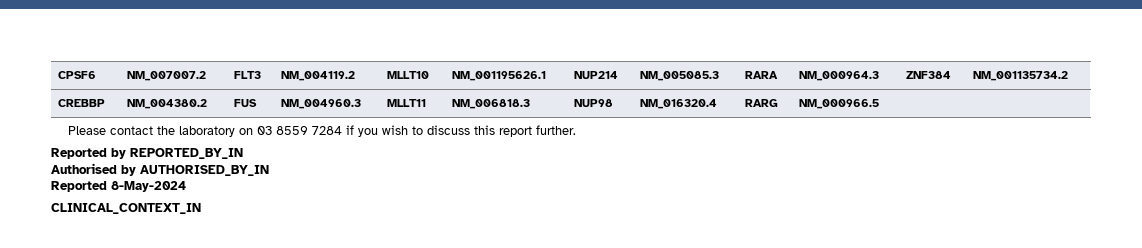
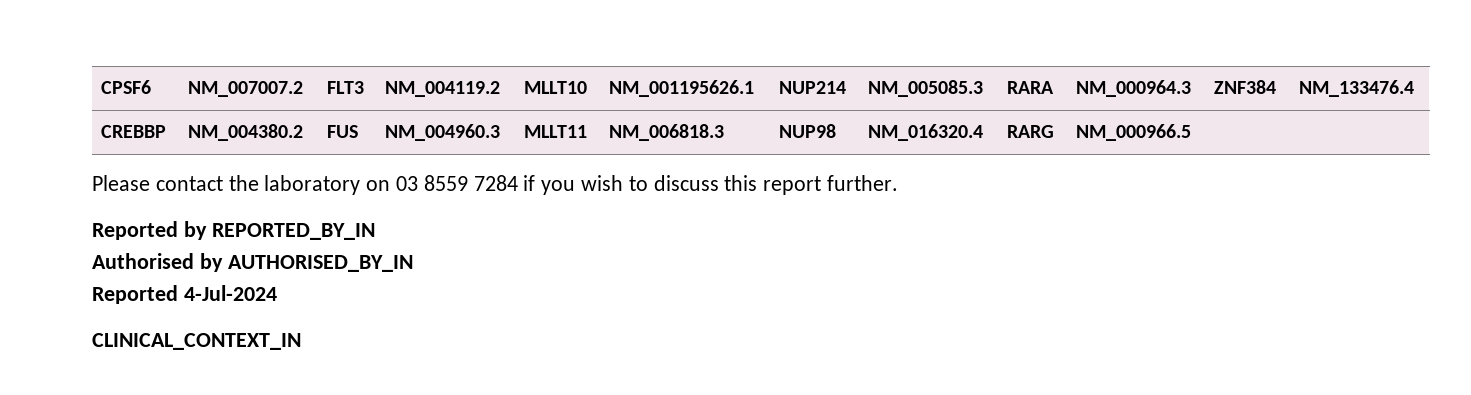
- CPSF6 | NM_007007.2 | FLT3 | NM_004119.2 | MLLT10 | NM_001195626.1 | NUP214 | NM_005085.3 | RARA | NM_000964.3 | ZNF384 | NM_001135734.2
+ CPSF6 | NM_007007.2 | FLT3 | NM_004119.2 | MLLT10 | NM_001195626.1 | NUP214 | NM_005085.3 | RARA | NM_000964.3 | ZNF384 | NM_133476.4
- Reported 8-May-2024
+ Reported 4-Jul-2024

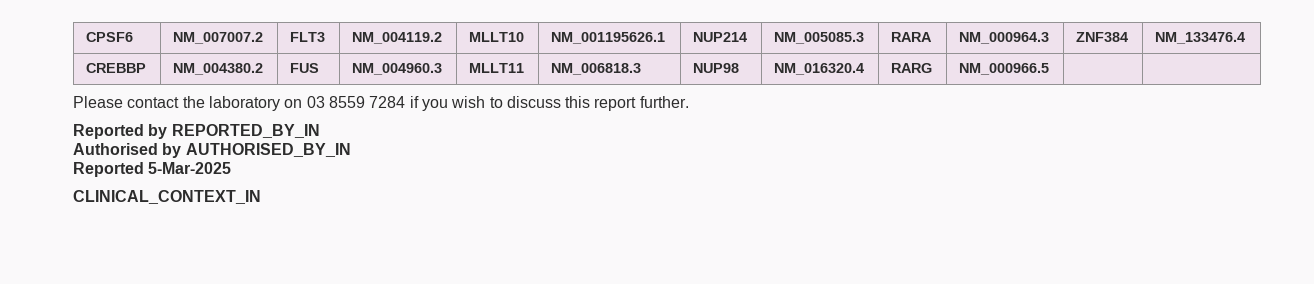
- Reported 4-Jul-2024
+ Reported 5-Mar-2025

